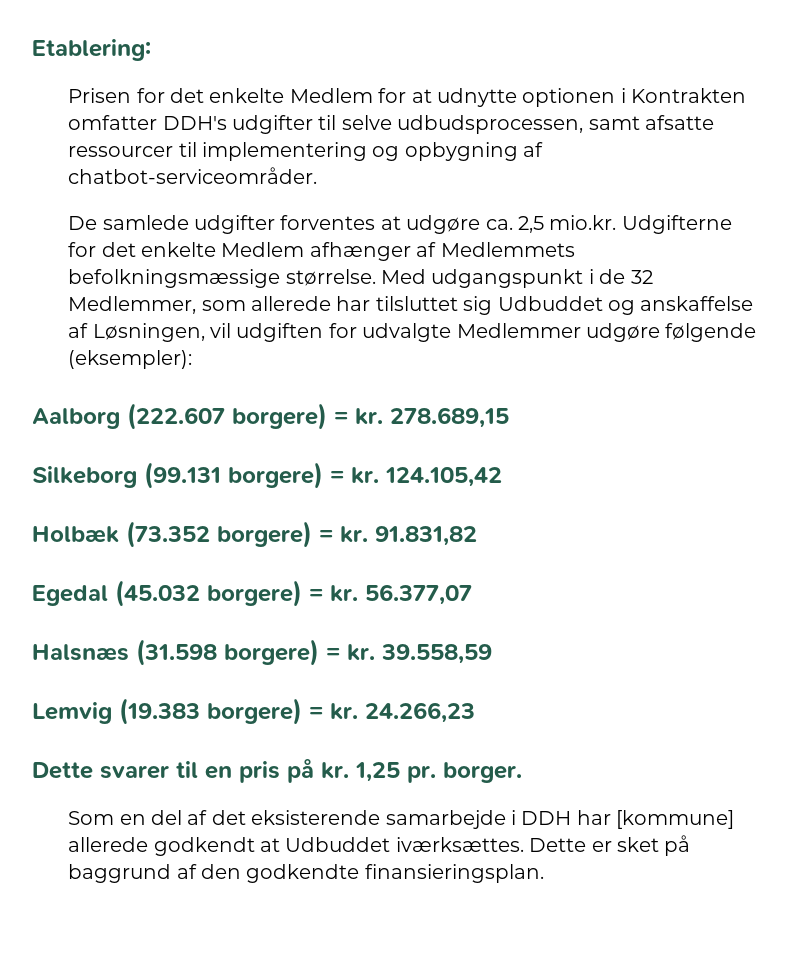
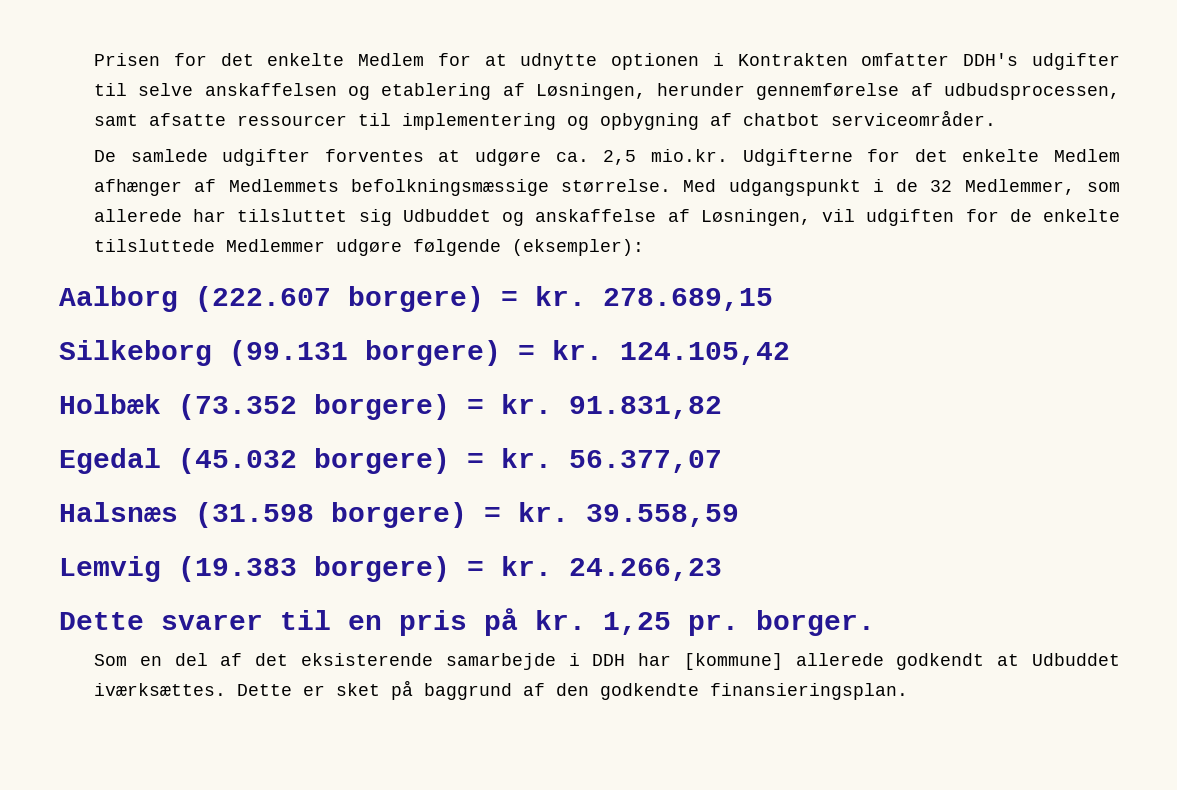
- Etablering:
- Prisen for det enkelte Medlem for at udnytte optionen i Kontrakten omfatter DDH's udgifter til selve udbudsprocessen, samt afsatte ressourcer til implementering og opbygning af chatbot-serviceområder.
+ Prisen for det enkelte Medlem for at udnytte optionen i Kontrakten omfatter DDH's udgifter til selve anskaffelsen og etablering af Løsningen, herunder gennemførelse af udbudsprocessen, samt afsatte ressourcer til implementering og opbygning af chatbot serviceområder.
- Med udgangspunkt i de 32 Medlemmer, som allerede har tilsluttet sig Udbuddet og anskaffelse af Løsningen, vil udgiften for udvalgte Medlemmer udgøre følgende (eksempler):
+ Med udgangspunkt i de 32 Medlemmer, som allerede har tilsluttet sig Udbuddet og anskaffelse af Løsningen, vil udgiften for de enkelte tilsluttede Medlemmer udgøre følgende (eksempler):

